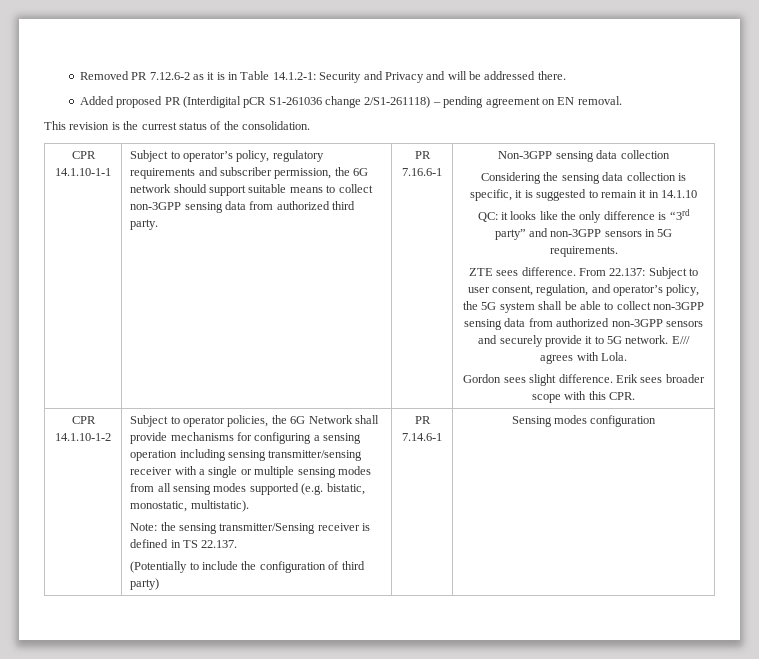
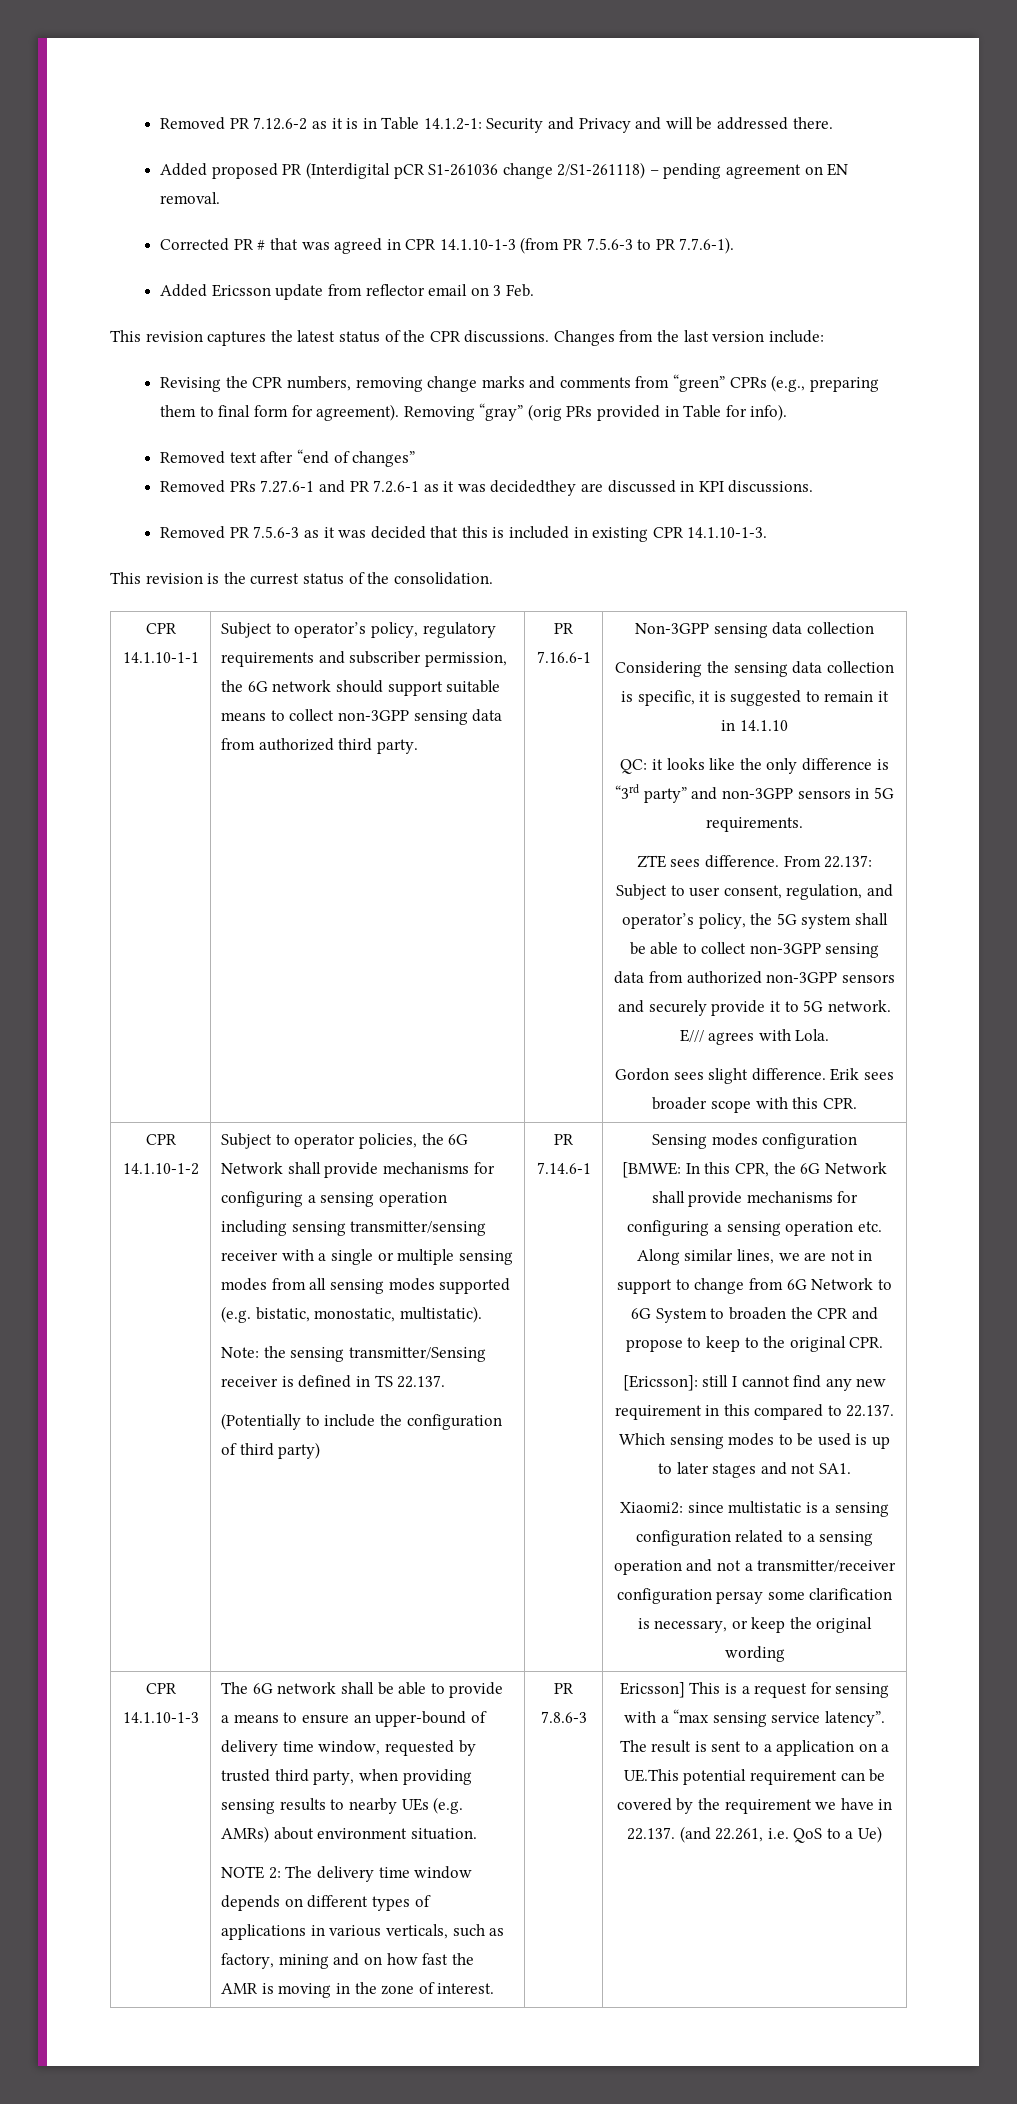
+ Corrected PR # that was agreed in CPR 14.1.10-1-3 (from PR 7.5.6-3 to PR 7.7.6-1).
+ Added Ericsson update from reflector email on 3 Feb.
+ This revision captures the latest status of the CPR discussions. Changes from the last version include:
+ Revising the CPR numbers, removing change marks and comments from “green” CPRs (e.g., preparing them to final form for agreement). Removing “gray” (orig PRs provided in Table for info).
+ Removed text after “end of changes”
+ Removed PRs 7.27.6-1 and PR 7.2.6-1 as it was decidedthey are discussed in KPI discussions.
+ Removed PR 7.5.6-3 as it was decided that this is included in existing CPR 14.1.10-1-3.
+ [BMWE: In this CPR, the 6G Network shall provide mechanisms for configuring a sensing operation etc. Along similar lines, we are not in support to change from 6G Network to 6G System to broaden the CPR and propose to keep to the original CPR.
+ [Ericsson]: still I cannot find any new requirement in this compared to 22.137. Which sensing modes to be used is up to later stages and not SA1.
+ Xiaomi2: since multistatic is a sensing configuration related to a sensing operation and not a transmitter/receiver configuration persay some clarification is necessary, or keep the original wording
+ CPR 14.1.10-1-3 | The 6G network shall be able to provide a means to ensure an upper-bound of delivery time window, requested by trusted third party, when providing sensing results to nearby UEs (e.g. AMRs) about environment situation.
+ NOTE 2: The delivery time window depends on different types of applications in various verticals, such as factory, mining and on how fast the AMR is moving in the zone of interest. | PR 7.8.6-3 | Ericsson] This is a request for sensing with a “max sensing service latency”. The result is sent to a application on a UE.This potential requirement can be covered by the requirement we have in 22.137. (and 22.261, i.e. QoS to a Ue)

